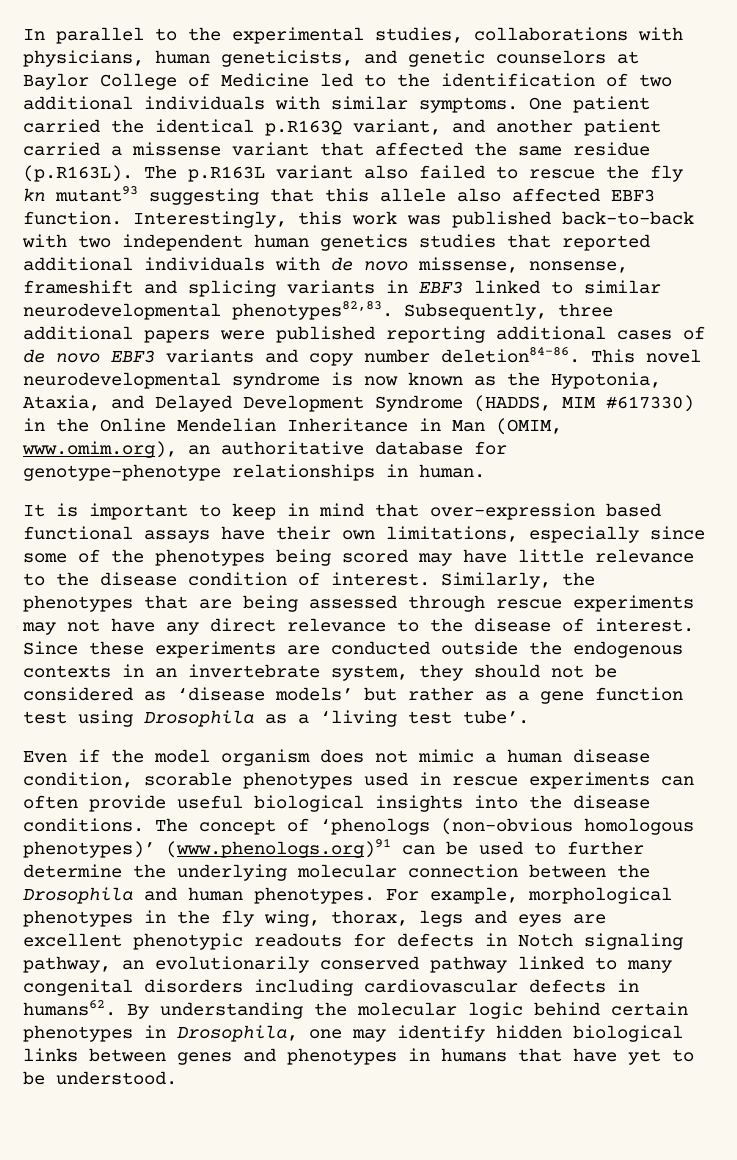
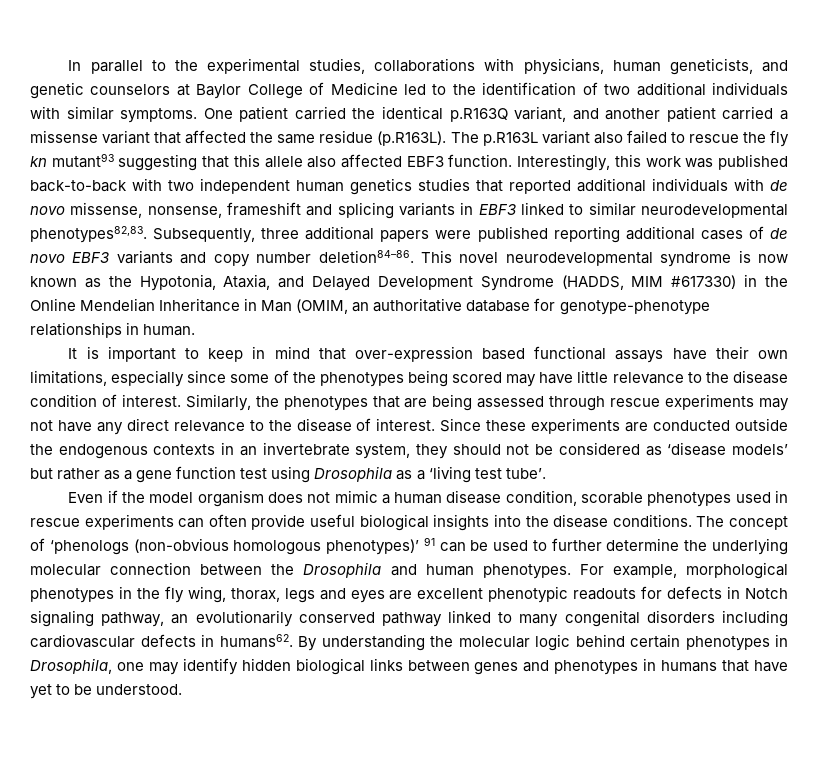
- This novel neurodevelopmental syndrome is now known as the Hypotonia, Ataxia, and Delayed Development Syndrome (HADDS, MIM #617330) in the Online Mendelian Inheritance in Man (OMIM, www.omim.org), an authoritative database for genotype-phenotype relationships in human.
+ This novel neurodevelopmental syndrome is now known as the Hypotonia, Ataxia, and Delayed Development Syndrome (HADDS, MIM #617330) in the Online Mendelian Inheritance in Man (OMIM, an authoritative database for genotype-phenotype relationships in human.
- The concept of ‘phenologs (non-obvious homologous phenotypes)’ (www.phenologs.org)91 can be used to further determine the underlying molecular connection between the Drosophila and human phenotypes.
+ The concept of ‘phenologs (non-obvious homologous phenotypes)’ 91 can be used to further determine the underlying molecular connection between the Drosophila and human phenotypes.

